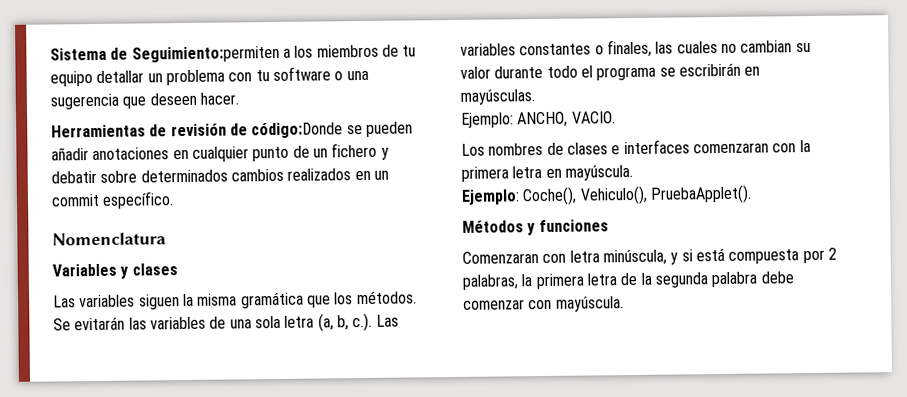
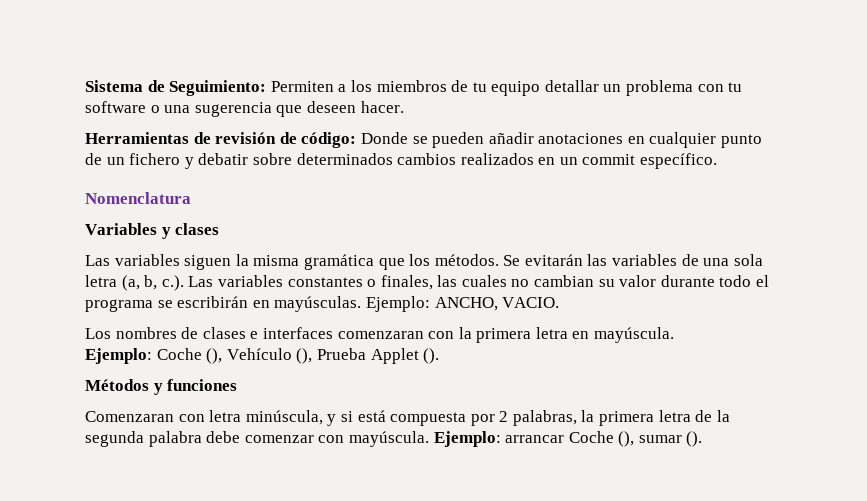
- Sistema de Seguimiento:permiten a los miembros de tu equipo detallar un problema con tu software o una sugerencia que deseen hacer.
+ Sistema de Seguimiento: Permiten a los miembros de tu equipo detallar un problema con tu software o una sugerencia que deseen hacer.
- Herramientas de revisión de código:Donde se pueden añadir anotaciones en cualquier punto de un fichero y debatir sobre determinados cambios realizados en un commit específico.
+ Herramientas de revisión de código: Donde se pueden añadir anotaciones en cualquier punto de un fichero y debatir sobre determinados cambios realizados en un commit específico.
- Se evitarán las variables de una sola letra (a, b, c.). Las variables constantes o finales, las cuales no cambian su valor durante todo el programa se escribirán en mayúsculas.
- Ejemplo: ANCHO, VACIO.
+ Se evitarán las variables de una sola letra (a, b, c.). Las variables constantes o finales, las cuales no cambian su valor durante todo el programa se escribirán en mayúsculas. Ejemplo: ANCHO, VACIO.
- Ejemplo: Coche(), Vehiculo(), PruebaApplet().
+ Ejemplo: Coche (), Vehículo (), Prueba Applet ().
+ Ejemplo: arrancar Coche (), sumar ().

